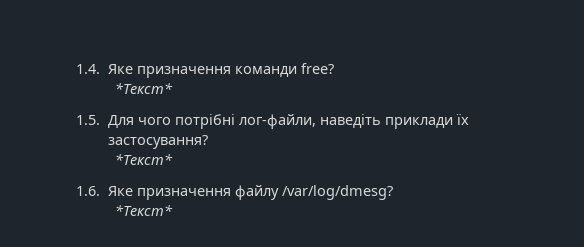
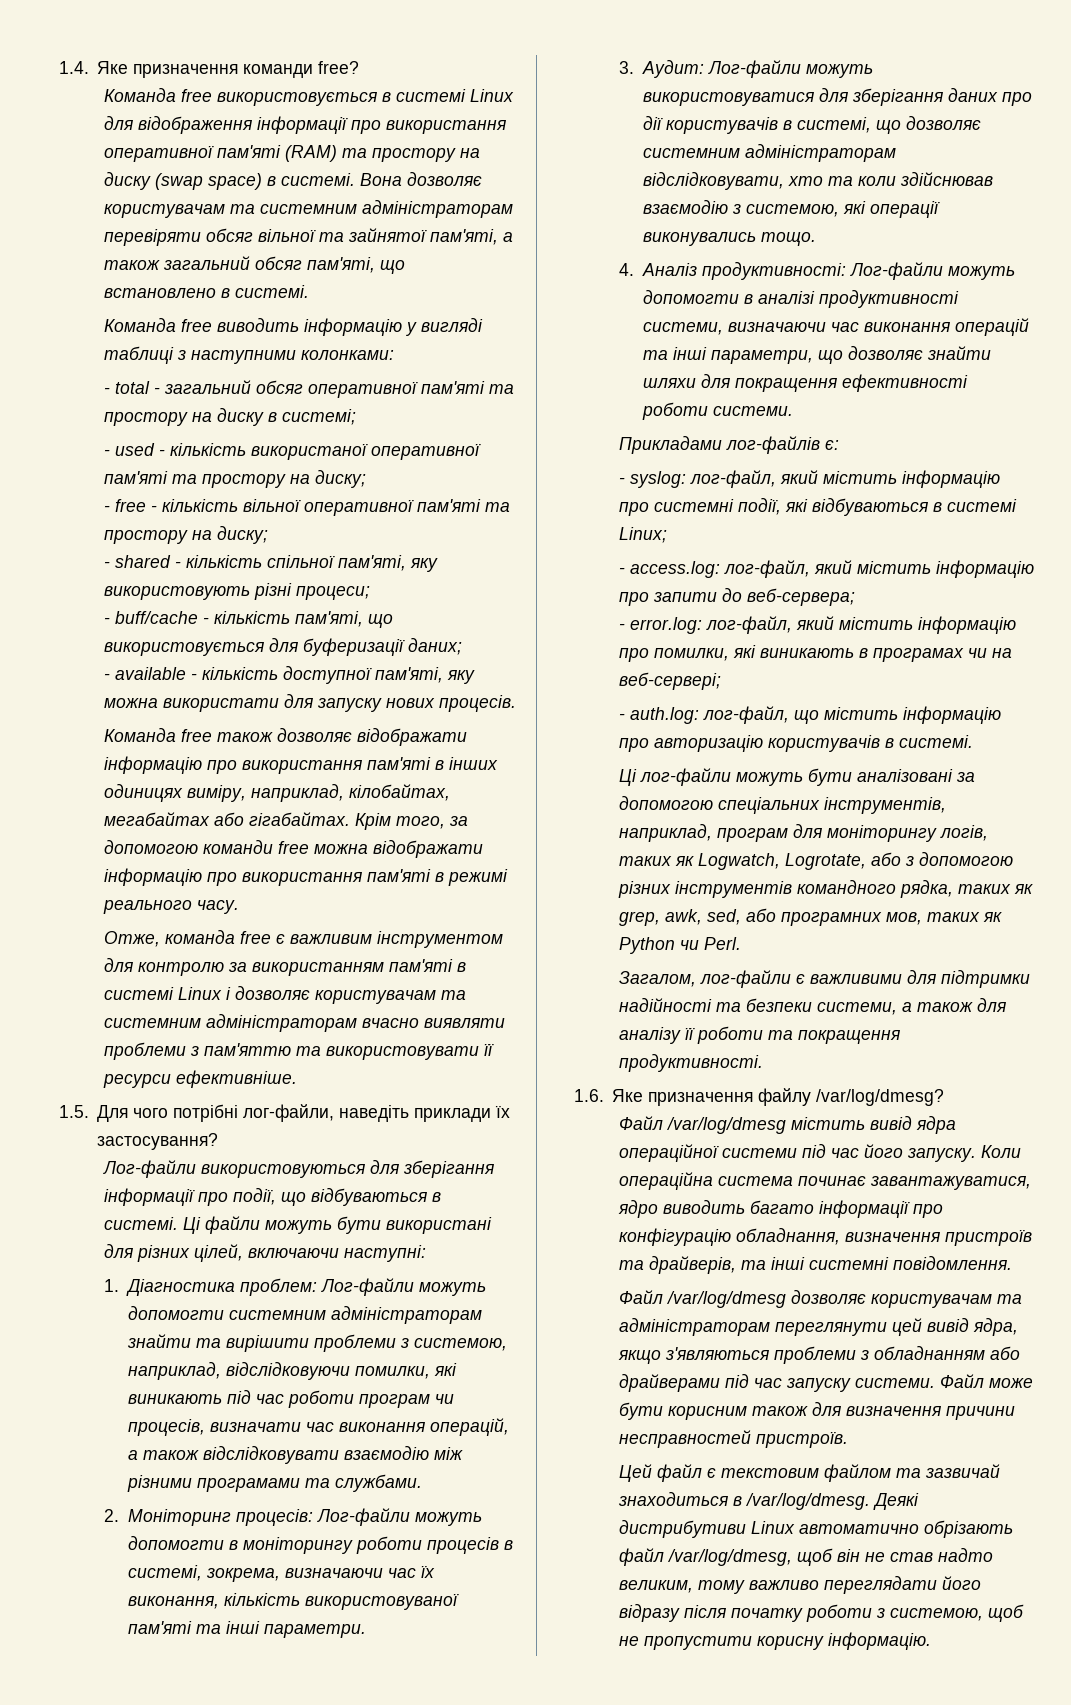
  1.4. Яке призначення команди free?
- *Текст*
+ Команда free використовується в системі Linux для відображення інформації про використання оперативної пам'яті (RAM) та простору на диску (swap space) в системі. Вона дозволяє користувачам та системним адміністраторам перевіряти обсяг вільної та зайнятої пам'яті, а також загальний обсяг пам'яті, що встановлено в системі.
+ Команда free виводить інформацію у вигляді таблиці з наступними колонками:
+ - total - загальний обсяг оперативної пам'яті та простору на диску в системі;
+ - used - кількість використаної оперативної пам'яті та простору на диску;
+ - free - кількість вільної оперативної пам'яті та простору на диску;
+ - shared - кількість спільної пам'яті, яку використовують різні процеси;
+ - buff/cache - кількість пам'яті, що використовується для буферизації даних;
+ - available - кількість доступної пам'яті, яку можна використати для запуску нових процесів.
+ Команда free також дозволяє відображати інформацію про використання пам'яті в інших одиницях виміру, наприклад, кілобайтах, мегабайтах або гігабайтах. Крім того, за допомогою команди free можна відображати інформацію про використання пам'яті в режимі реального часу.
+ Отже, команда free є важливим інструментом для контролю за використанням пам'яті в системі Linux і дозволяє користувачам та системним адміністраторам вчасно виявляти проблеми з пам'яттю та використовувати її ресурси ефективніше.
  1.5. Для чого потрібні лог-файли, наведіть приклади їх застосування?
- *Текст*
+ Лог-файли використовуються для зберігання інформації про події, що відбуваються в системі. Ці файли можуть бути використані для різних цілей, включаючи наступні:
+ 1. Діагностика проблем: Лог-файли можуть допомогти системним адміністраторам знайти та вирішити проблеми з системою, наприклад, відслідковуючи помилки, які виникають під час роботи програм чи процесів, визначати час виконання операцій, а також відслідковувати взаємодію між різними програмами та службами.
+ 2. Моніторинг процесів: Лог-файли можуть допомогти в моніторингу роботи процесів в системі, зокрема, визначаючи час їх виконання, кількість використовуваної пам'яті та інші параметри.
+ 3. Аудит: Лог-файли можуть використовуватися для зберігання даних про дії користувачів в системі, що дозволяє системним адміністраторам відслідковувати, хто та коли здійснював взаємодію з системою, які операції виконувались тощо.
+ 4. Аналіз продуктивності: Лог-файли можуть допомогти в аналізі продуктивності системи, визначаючи час виконання операцій та інші параметри, що дозволяє знайти шляхи для покращення ефективності роботи системи.
+ Прикладами лог-файлів є:
+ - syslog: лог-файл, який містить інформацію про системні події, які відбуваються в системі Linux;
+ - access.log: лог-файл, який містить інформацію про запити до веб-сервера;
+ - error.log: лог-файл, який містить інформацію про помилки, які виникають в програмах чи на веб-сервері;
+ - auth.log: лог-файл, що містить інформацію про авторизацію користувачів в системі.
+ Ці лог-файли можуть бути аналізовані за допомогою спеціальних інструментів, наприклад, програм для моніторингу логів, таких як Logwatch, Logrotate, або з допомогою різних інструментів командного рядка, таких як grep, awk, sed, або програмних мов, таких як Python чи Perl.
+ Загалом, лог-файли є важливими для підтримки надійності та безпеки системи, а також для аналізу її роботи та покращення продуктивності.
  1.6. Яке призначення файлу /var/log/dmesg?
- *Текст*
+ Файл /var/log/dmesg містить вивід ядра операційної системи під час його запуску. Коли операційна система починає завантажуватися, ядро виводить багато інформації про конфігурацію обладнання, визначення пристроїв та драйверів, та інші системні повідомлення.
+ Файл /var/log/dmesg дозволяє користувачам та адміністраторам переглянути цей вивід ядра, якщо з'являються проблеми з обладнанням або драйверами під час запуску системи. Файл може бути корисним також для визначення причини несправностей пристроїв.
+ Цей файл є текстовим файлом та зазвичай знаходиться в /var/log/dmesg. Деякі дистрибутиви Linux автоматично обрізають файл /var/log/dmesg, щоб він не став надто великим, тому важливо переглядати його відразу після початку роботи з системою, щоб не пропустити корисну інформацію.

